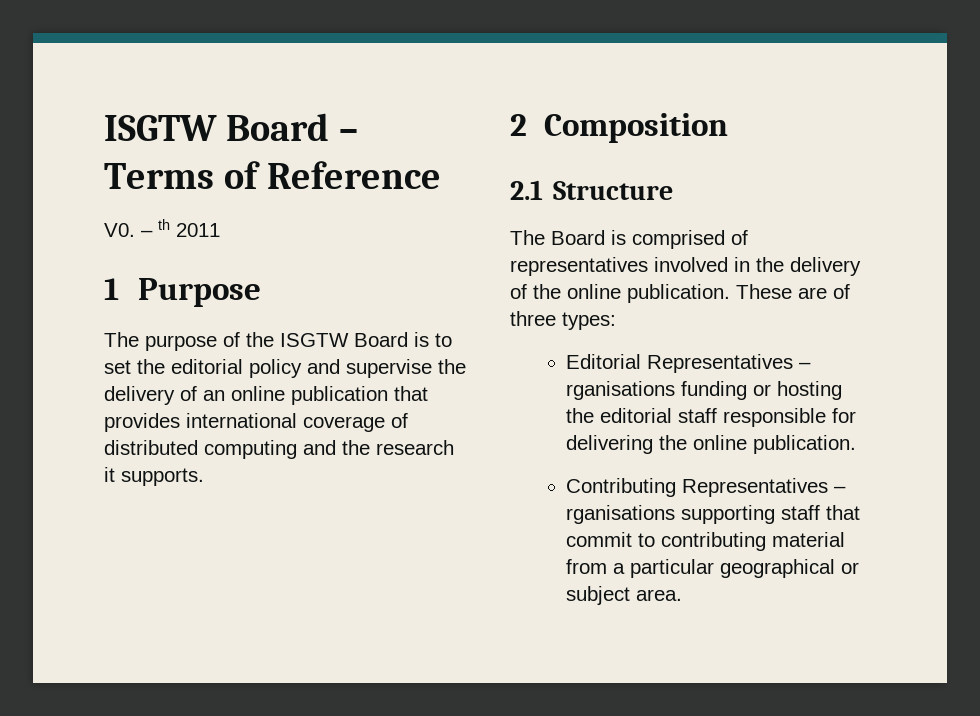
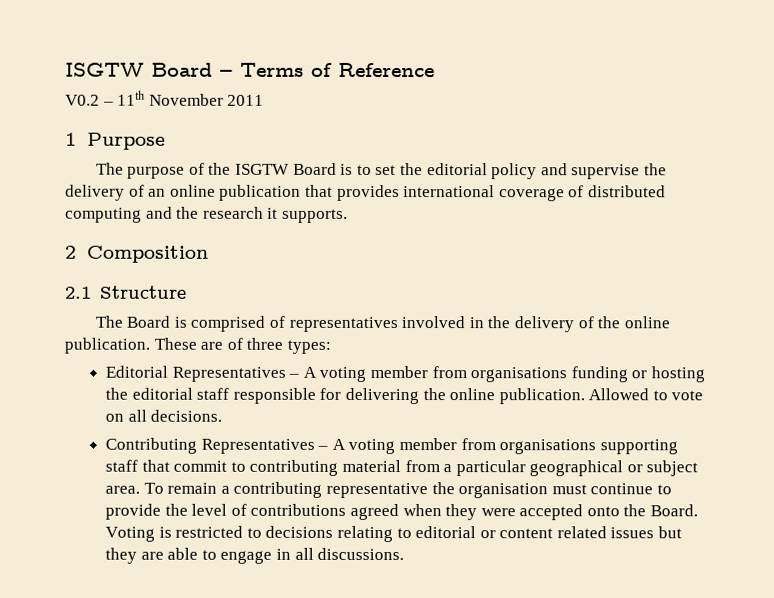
- V0. – th 2011
+ V0.2 – 11th November 2011
- Editorial Representatives – rganisations funding or hosting the editorial staff responsible for delivering the online publication.
- Contributing Representatives – rganisations supporting staff that commit to contributing material from a particular geographical or subject area.
+ Editorial Representatives – A voting member from organisations funding or hosting the editorial staff responsible for delivering the online publication. Allowed to vote on all decisions.
+ Contributing Representatives – A voting member from organisations supporting staff that commit to contributing material from a particular geographical or subject area.
+ To remain a contributing representative the organisation must continue to provide the level of contributions agreed when they were accepted onto the Board. Voting is restricted to decisions relating to editorial or content related issues but they are able to engage in all discussions.

